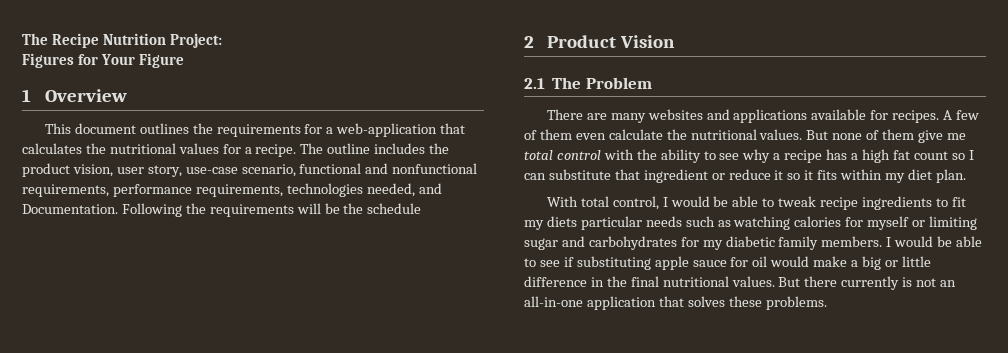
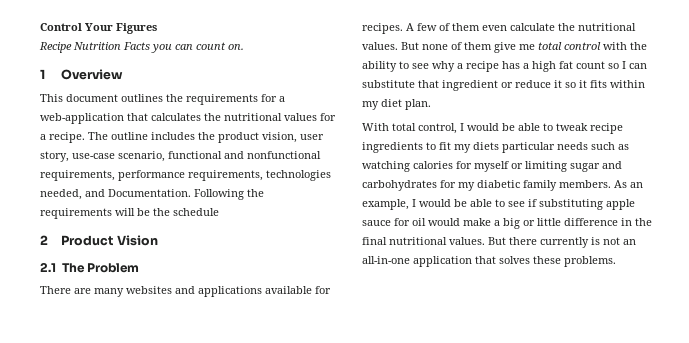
- The Recipe Nutrition Project:
- Figures for Your Figure
+ Control Your Figures
+ Recipe Nutrition Facts you can count on.
- I would be able to see if substituting apple sauce for oil would make a big or little difference in the final nutritional values.
+ As an example, I would be able to see if substituting apple sauce for oil would make a big or little difference in the final nutritional values.

